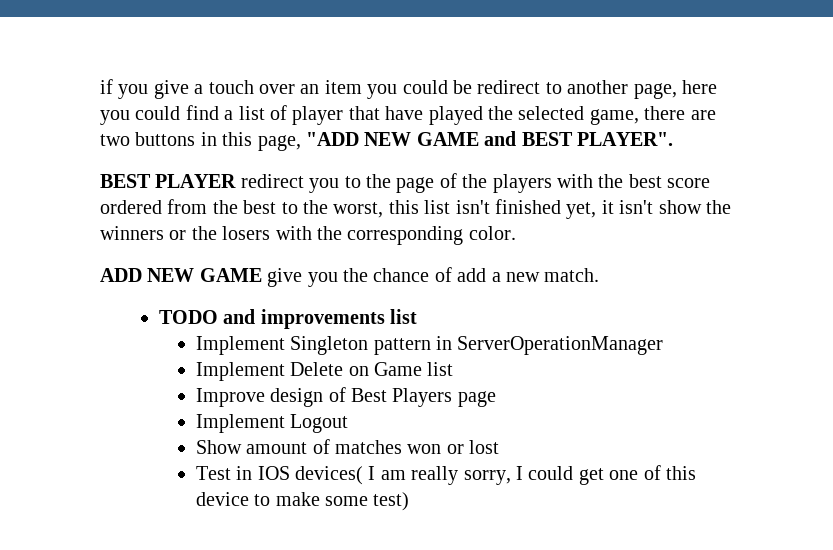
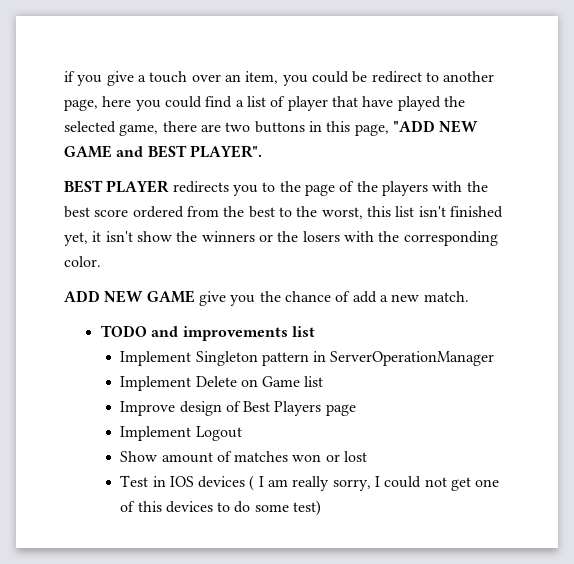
- if you give a touch over an item you could be redirect to another page, here you could find a list of player that have played the selected game, there are two buttons in this page, "ADD NEW GAME and BEST PLAYER".
+ if you give a touch over an item, you could be redirect to another page, here you could find a list of player that have played the selected game, there are two buttons in this page, "ADD NEW GAME and BEST PLAYER".
- BEST PLAYER redirect you to the page of the players with the best score ordered from the best to the worst, this list isn't finished yet, it isn't show the winners or the losers with the corresponding color.
+ BEST PLAYER redirects you to the page of the players with the best score ordered from the best to the worst, this list isn't finished yet, it isn't show the winners or the losers with the corresponding color.
- Test in IOS devices( I am really sorry, I could get one of this device to make some test)
+ Test in IOS devices ( I am really sorry, I could not get one of this devices to do some test)

